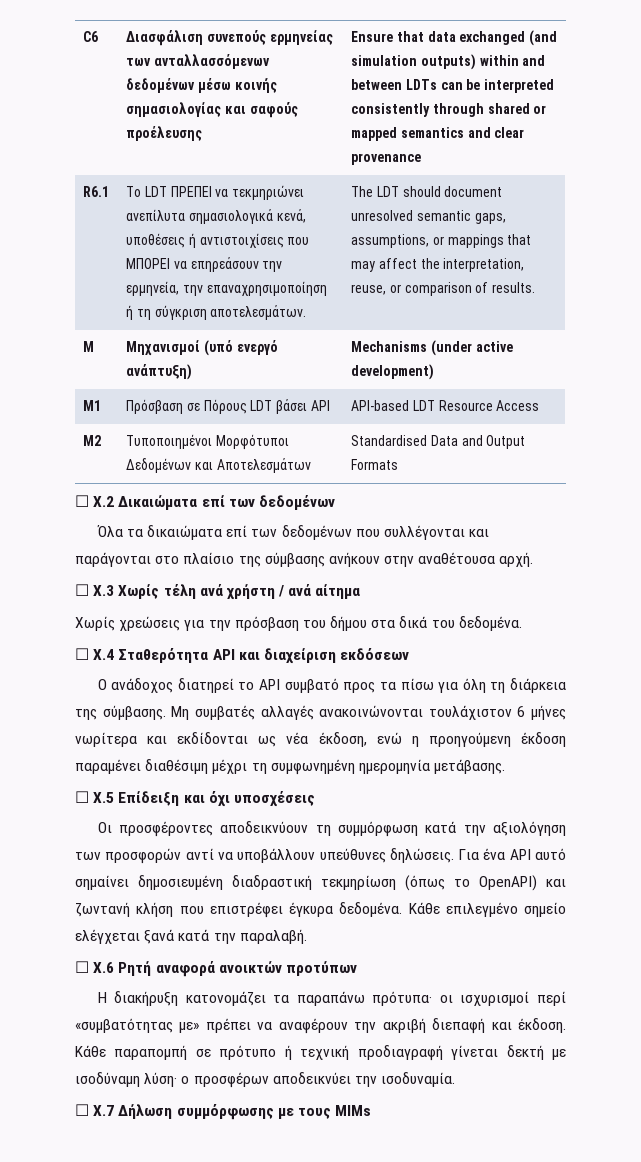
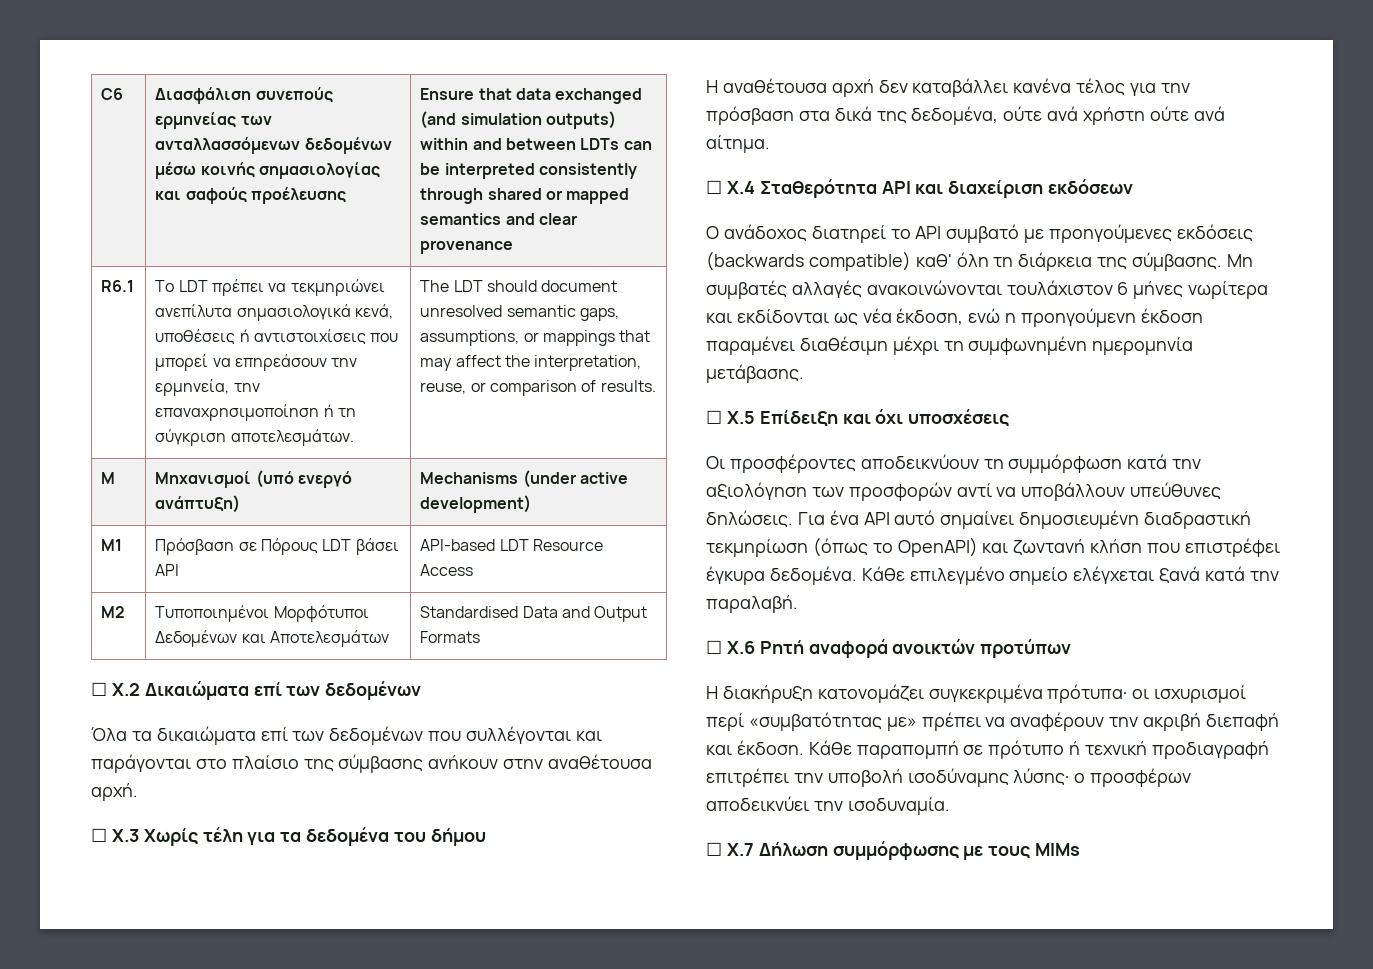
- Το LDT ΠΡΕΠΕΙ να τεκμηριώνει ανεπίλυτα σημασιολογικά κενά, υποθέσεις ή αντιστοιχίσεις που ΜΠΟΡΕΙ να επηρεάσουν την ερμηνεία, την επαναχρησιμοποίηση ή τη σύγκριση αποτελεσμάτων.
+ Το LDT πρέπει να τεκμηριώνει ανεπίλυτα σημασιολογικά κενά, υποθέσεις ή αντιστοιχίσεις που μπορεί να επηρεάσουν την ερμηνεία, την επαναχρησιμοποίηση ή τη σύγκριση αποτελεσμάτων.
- ☐ X.3 Χωρίς τέλη ανά χρήστη / ανά αίτημα
- Χωρίς χρεώσεις για την πρόσβαση του δήμου στα δικά του δεδομένα.
+ ☐ X.3 Χωρίς τέλη για τα δεδομένα του δήμου
+ Η αναθέτουσα αρχή δεν καταβάλλει κανένα τέλος για την πρόσβαση στα δικά της δεδομένα, ούτε ανά χρήστη ούτε ανά αίτημα.
- Ο ανάδοχος διατηρεί το API συμβατό προς τα πίσω για όλη τη διάρκεια της σύμβασης.
+ Ο ανάδοχος διατηρεί το API συμβατό με προηγούμενες εκδόσεις (backwards compatible) καθ' όλη τη διάρκεια της σύμβασης.
- Η διακήρυξη κατονομάζει τα παραπάνω πρότυπα· οι ισχυρισμοί περί «συμβατότητας με» πρέπει να αναφέρουν την ακριβή διεπαφή και έκδοση.
+ Η διακήρυξη κατονομάζει συγκεκριμένα πρότυπα· οι ισχυρισμοί περί «συμβατότητας με» πρέπει να αναφέρουν την ακριβή διεπαφή και έκδοση.
- Κάθε παραπομπή σε πρότυπο ή τεχνική προδιαγραφή γίνεται δεκτή με ισοδύναμη λύση· ο προσφέρων αποδεικνύει την ισοδυναμία.
+ Κάθε παραπομπή σε πρότυπο ή τεχνική προδιαγραφή επιτρέπει την υποβολή ισοδύναμης λύσης· ο προσφέρων αποδεικνύει την ισοδυναμία.

